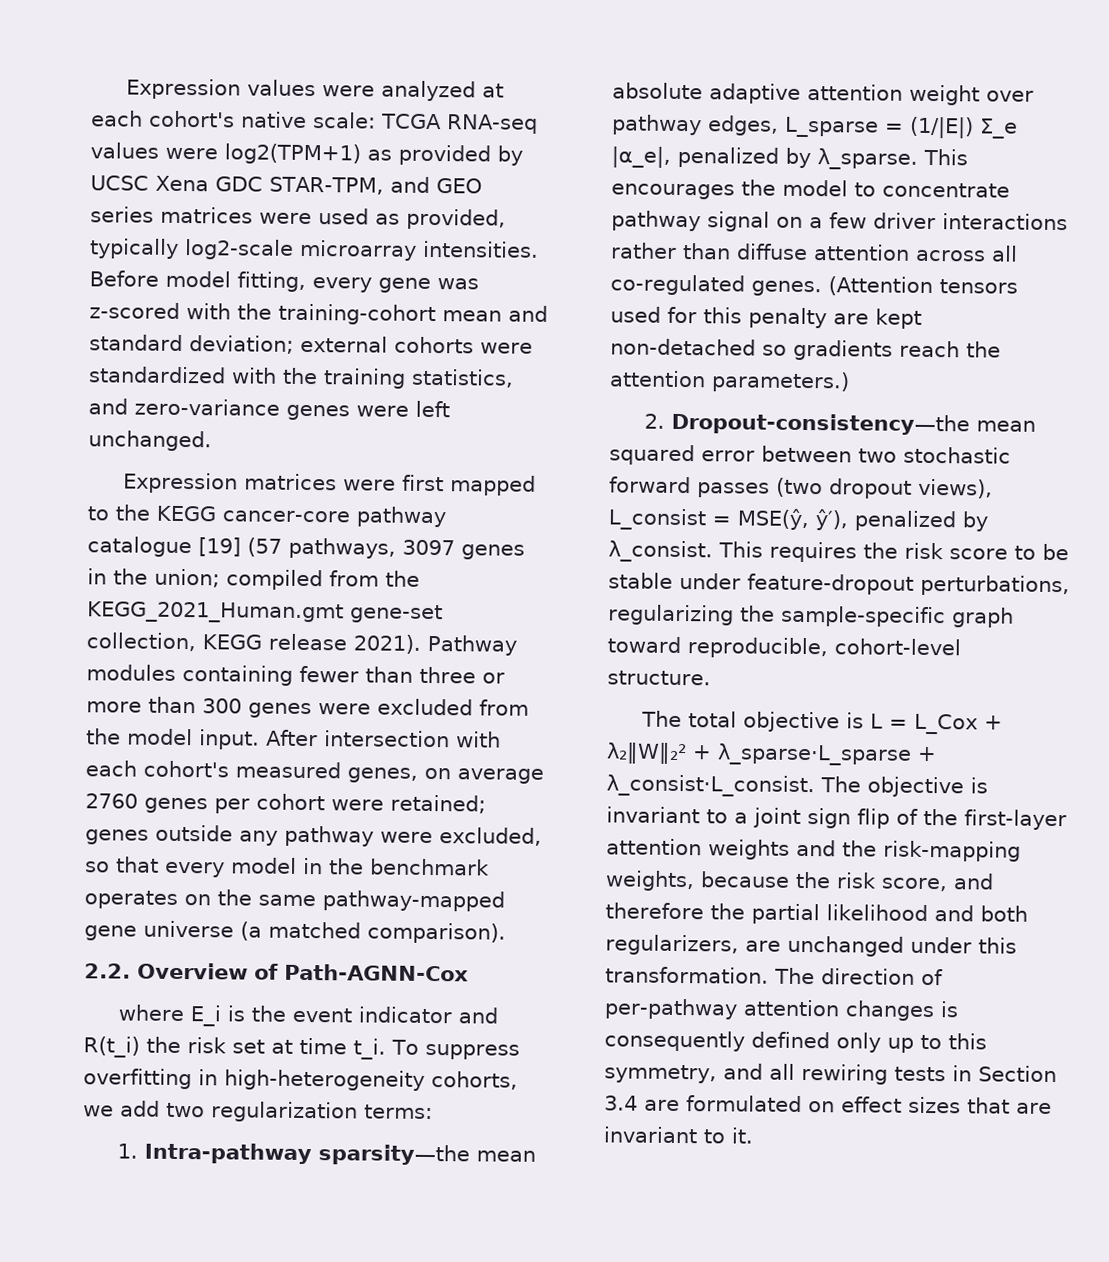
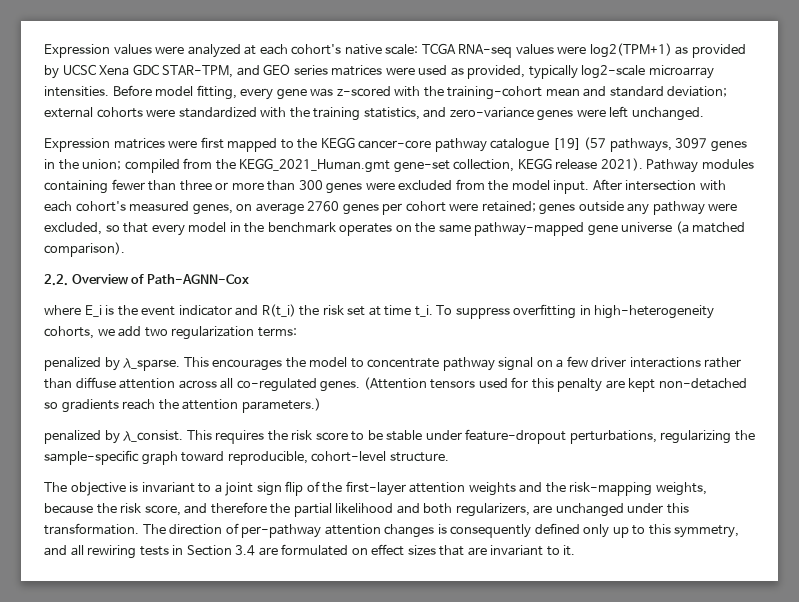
- 1. Intra-pathway sparsity—the mean absolute adaptive attention weight over pathway edges, L_sparse = (1/|E|) Σ_e |α_e|, penalized by λ_sparse.
+ penalized by λ_sparse.
- 2. Dropout-consistency—the mean squared error between two stochastic forward passes (two dropout views), L_consist = MSE(ŷ, ŷ′), penalized by λ_consist.
+ penalized by λ_consist.
- The total objective is L = L_Cox + λ₂‖W‖₂² + λ_sparse·L_sparse + λ_consist·L_consist. The objective is invariant to a joint sign flip of the first-layer attention weights and the risk-mapping weights, because the risk score, and therefore the partial likelihood and both regularizers, are unchanged under this transformation.
+ The objective is invariant to a joint sign flip of the first-layer attention weights and the risk-mapping weights, because the risk score, and therefore the partial likelihood and both regularizers, are unchanged under this transformation.

